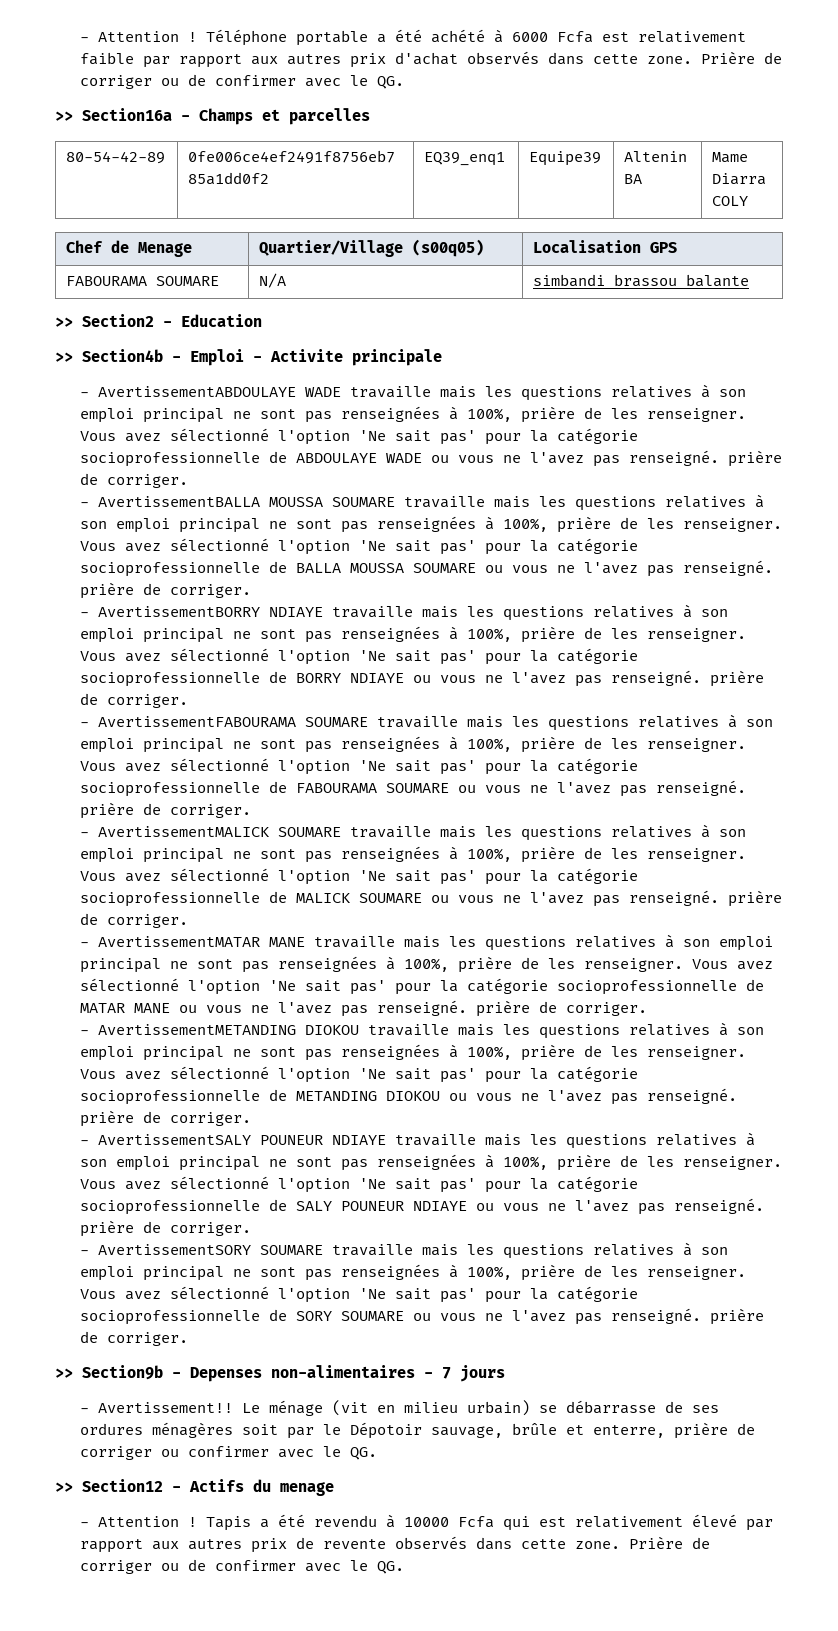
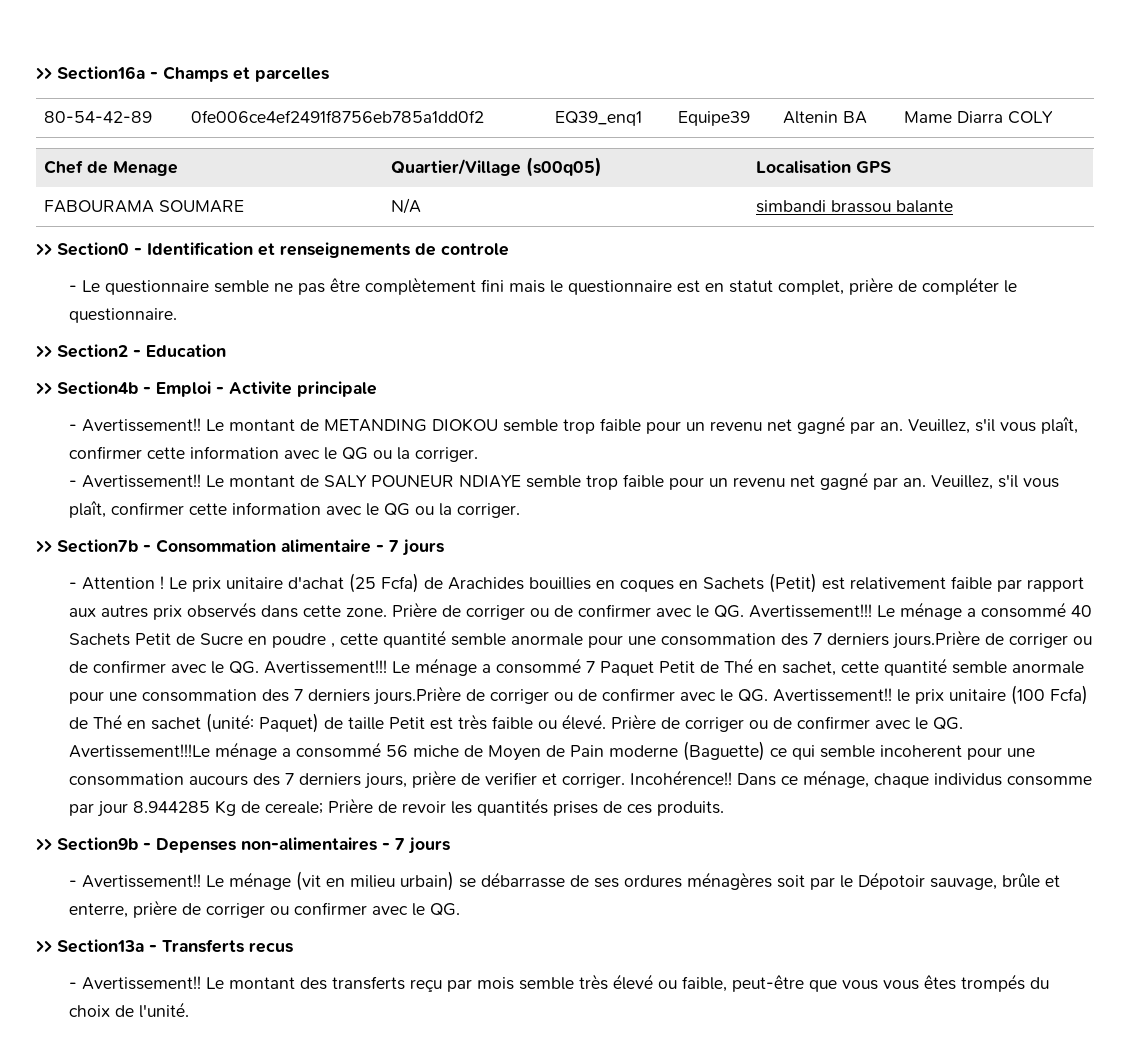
- - Attention ! Téléphone portable a été achété à 6000 Fcfa est relativement faible par rapport aux autres prix d'achat observés dans cette zone. Prière de corriger ou de confirmer avec le QG.
+ >> Section0 - Identification et renseignements de controle
+ - Le questionnaire semble ne pas être complètement fini mais le questionnaire est en statut complet, prière de compléter le questionnaire.
- - AvertissementABDOULAYE WADE travaille mais les questions relatives à son emploi principal ne sont pas renseignées à 100%, prière de les renseigner. Vous avez sélectionné l'option 'Ne sait pas' pour la catégorie socioprofessionnelle de ABDOULAYE WADE ou vous ne l'avez pas renseigné. prière de corriger.
- - AvertissementBALLA MOUSSA SOUMARE travaille mais les questions relatives à son emploi principal ne sont pas renseignées à 100%, prière de les renseigner. Vous avez sélectionné l'option 'Ne sait pas' pour la catégorie socioprofessionnelle de BALLA MOUSSA SOUMARE ou vous ne l'avez pas renseigné. prière de corriger.
- - AvertissementBORRY NDIAYE travaille mais les questions relatives à son emploi principal ne sont pas renseignées à 100%, prière de les renseigner. Vous avez sélectionné l'option 'Ne sait pas' pour la catégorie socioprofessionnelle de BORRY NDIAYE ou vous ne l'avez pas renseigné. prière de corriger.
- - AvertissementFABOURAMA SOUMARE travaille mais les questions relatives à son emploi principal ne sont pas renseignées à 100%, prière de les renseigner. Vous avez sélectionné l'option 'Ne sait pas' pour la catégorie socioprofessionnelle de FABOURAMA SOUMARE ou vous ne l'avez pas renseigné. prière de corriger.
- - AvertissementMALICK SOUMARE travaille mais les questions relatives à son emploi principal ne sont pas renseignées à 100%, prière de les renseigner. Vous avez sélectionné l'option 'Ne sait pas' pour la catégorie socioprofessionnelle de MALICK SOUMARE ou vous ne l'avez pas renseigné. prière de corriger.
- - AvertissementMATAR MANE travaille mais les questions relatives à son emploi principal ne sont pas renseignées à 100%, prière de les renseigner. Vous avez sélectionné l'option 'Ne sait pas' pour la catégorie socioprofessionnelle de MATAR MANE ou vous ne l'avez pas renseigné. prière de corriger.
- - AvertissementMETANDING DIOKOU travaille mais les questions relatives à son emploi principal ne sont pas renseignées à 100%, prière de les renseigner. Vous avez sélectionné l'option 'Ne sait pas' pour la catégorie socioprofessionnelle de METANDING DIOKOU ou vous ne l'avez pas renseigné. prière de corriger.
- - AvertissementSALY POUNEUR NDIAYE travaille mais les questions relatives à son emploi principal ne sont pas renseignées à 100%, prière de les renseigner. Vous avez sélectionné l'option 'Ne sait pas' pour la catégorie socioprofessionnelle de SALY POUNEUR NDIAYE ou vous ne l'avez pas renseigné. prière de corriger.
- - AvertissementSORY SOUMARE travaille mais les questions relatives à son emploi principal ne sont pas renseignées à 100%, prière de les renseigner. Vous avez sélectionné l'option 'Ne sait pas' pour la catégorie socioprofessionnelle de SORY SOUMARE ou vous ne l'avez pas renseigné. prière de corriger.
+ - Avertissement!! Le montant de METANDING DIOKOU semble trop faible pour un revenu net gagné par an. Veuillez, s'il vous plaît, confirmer cette information avec le QG ou la corriger.
+ - Avertissement!! Le montant de SALY POUNEUR NDIAYE semble trop faible pour un revenu net gagné par an. Veuillez, s'il vous plaît, confirmer cette information avec le QG ou la corriger.
+ >> Section7b - Consommation alimentaire - 7 jours
+ - Attention ! Le prix unitaire d'achat (25 Fcfa) de Arachides bouillies en coques en Sachets (Petit) est relativement faible par rapport aux autres prix observés dans cette zone. Prière de corriger ou de confirmer avec le QG. Avertissement!!! Le ménage a consommé 40 Sachets Petit de Sucre en poudre , cette quantité semble anormale pour une consommation des 7 derniers jours.Prière de corriger ou de confirmer avec le QG. Avertissement!!! Le ménage a consommé 7 Paquet Petit de Thé en sachet, cette quantité semble anormale pour une consommation des 7 derniers jours.Prière de corriger ou de confirmer avec le QG. Avertissement!! le prix unitaire (100 Fcfa) de Thé en sachet (unité: Paquet) de taille Petit est très faible ou élevé. Prière de corriger ou de confirmer avec le QG. Avertissement!!!Le ménage a consommé 56 miche de Moyen de Pain moderne (Baguette) ce qui semble incoherent pour une consommation aucours des 7 derniers jours, prière de verifier et corriger. Incohérence!! Dans ce ménage, chaque individus consomme par jour 8.944285 Kg de cereale; Prière de revoir les quantités prises de ces produits.
- >> Section12 - Actifs du menage
- - Attention ! Tapis a été revendu à 10000 Fcfa qui est relativement élevé par rapport aux autres prix de revente observés dans cette zone. Prière de corriger ou de confirmer avec le QG.
+ >> Section13a - Transferts recus
+ - Avertissement!! Le montant des transferts reçu par mois semble très élevé ou faible, peut-être que vous vous êtes trompés du choix de l'unité.

